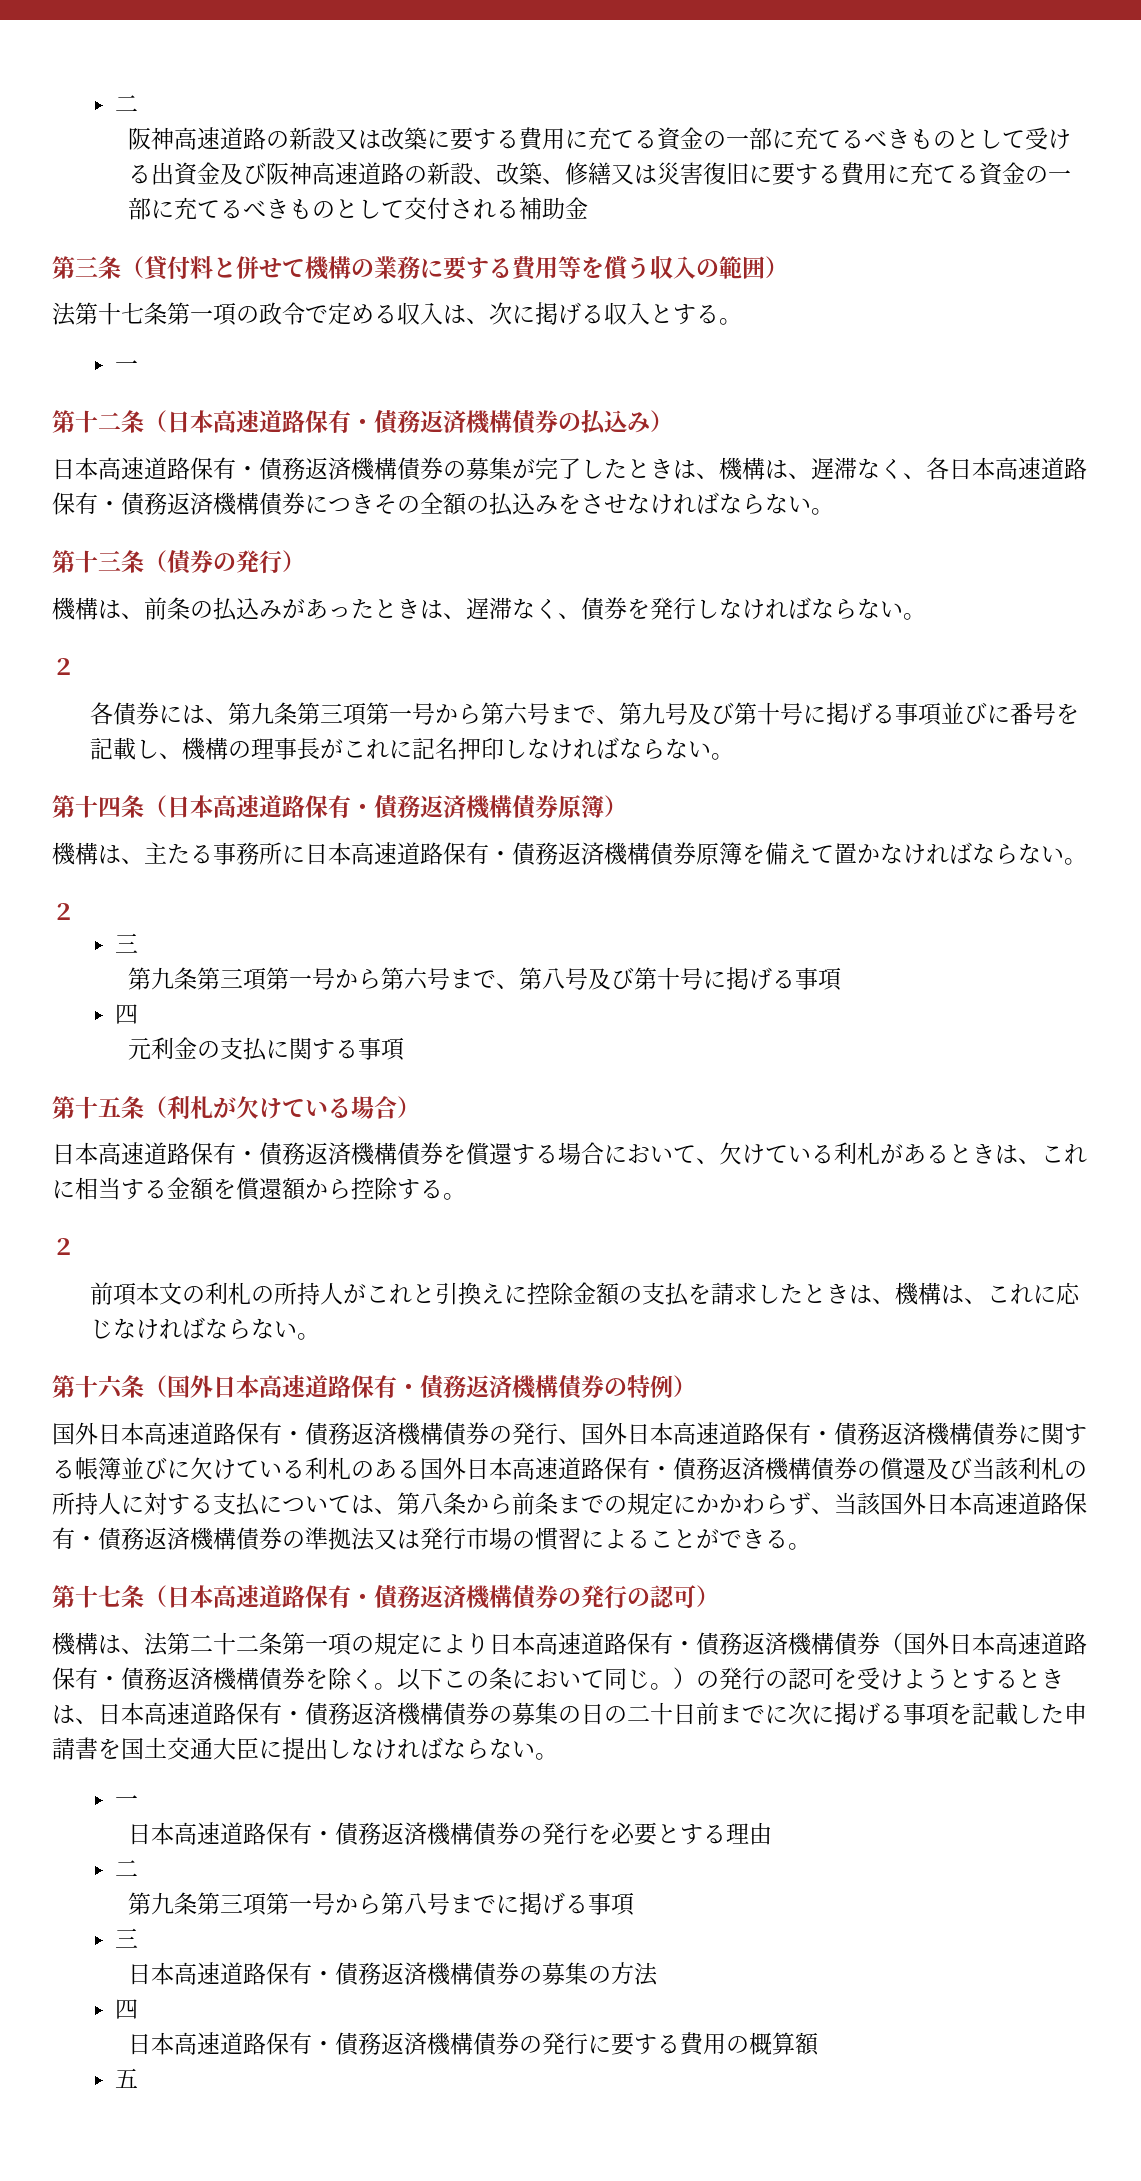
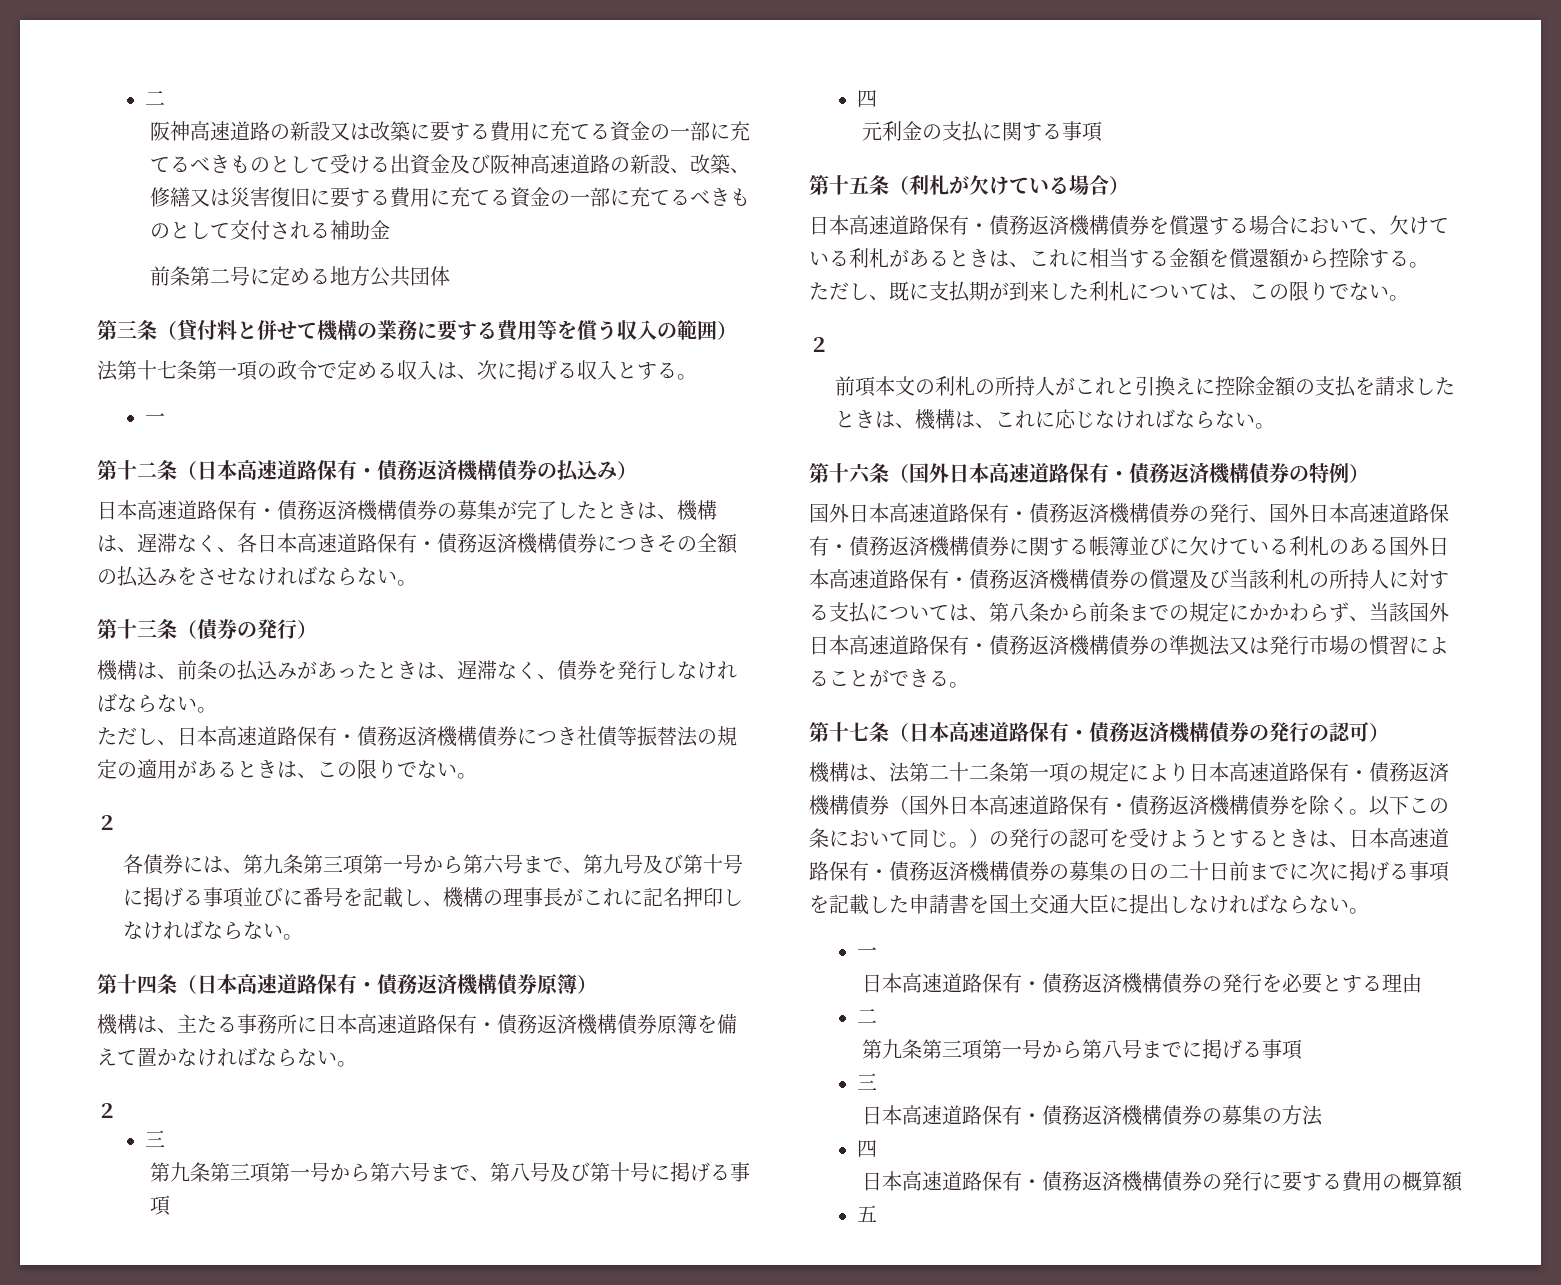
+ 前条第二号に定める地方公共団体
+ ただし、日本高速道路保有・債務返済機構債券につき社債等振替法の規定の適用があるときは、この限りでない。
+ ただし、既に支払期が到来した利札については、この限りでない。

